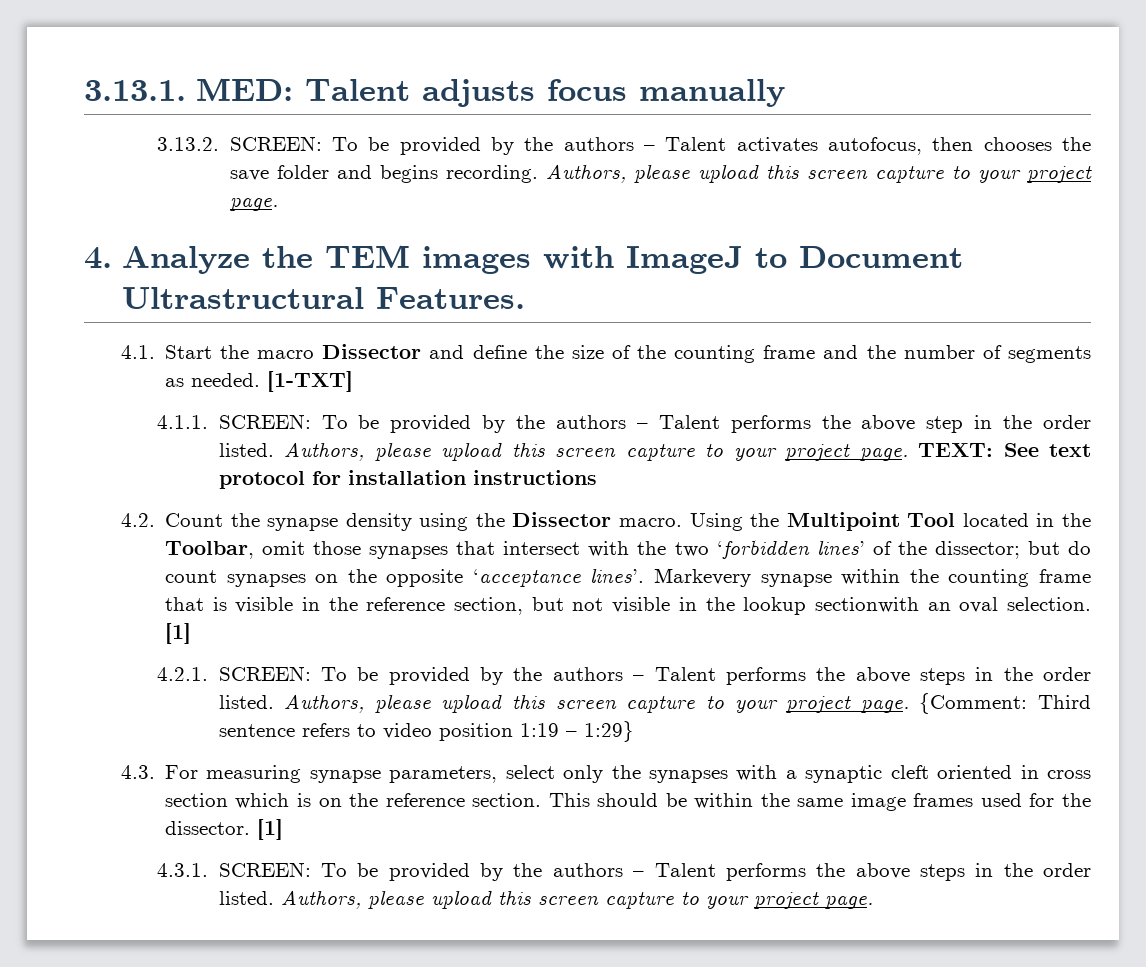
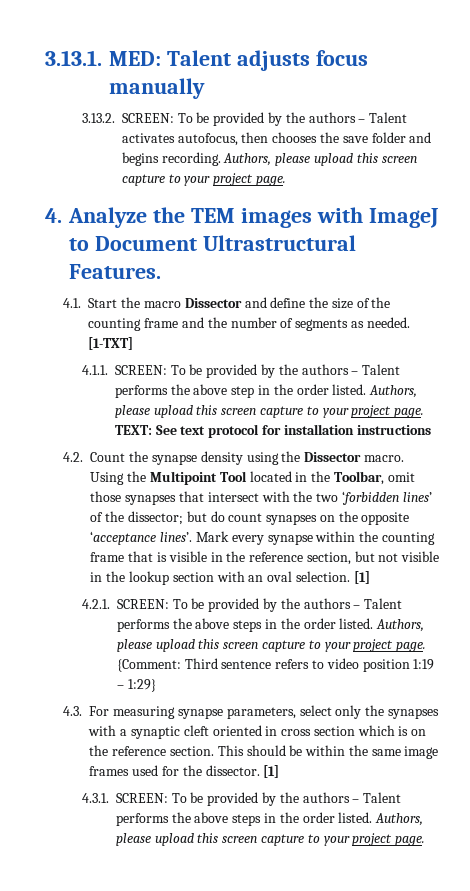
- Markevery synapse within the counting frame that is visible in the reference section, but not visible in the lookup sectionwith an oval selection.
+ Mark every synapse within the counting frame that is visible in the reference section, but not visible in the lookup section with an oval selection.

